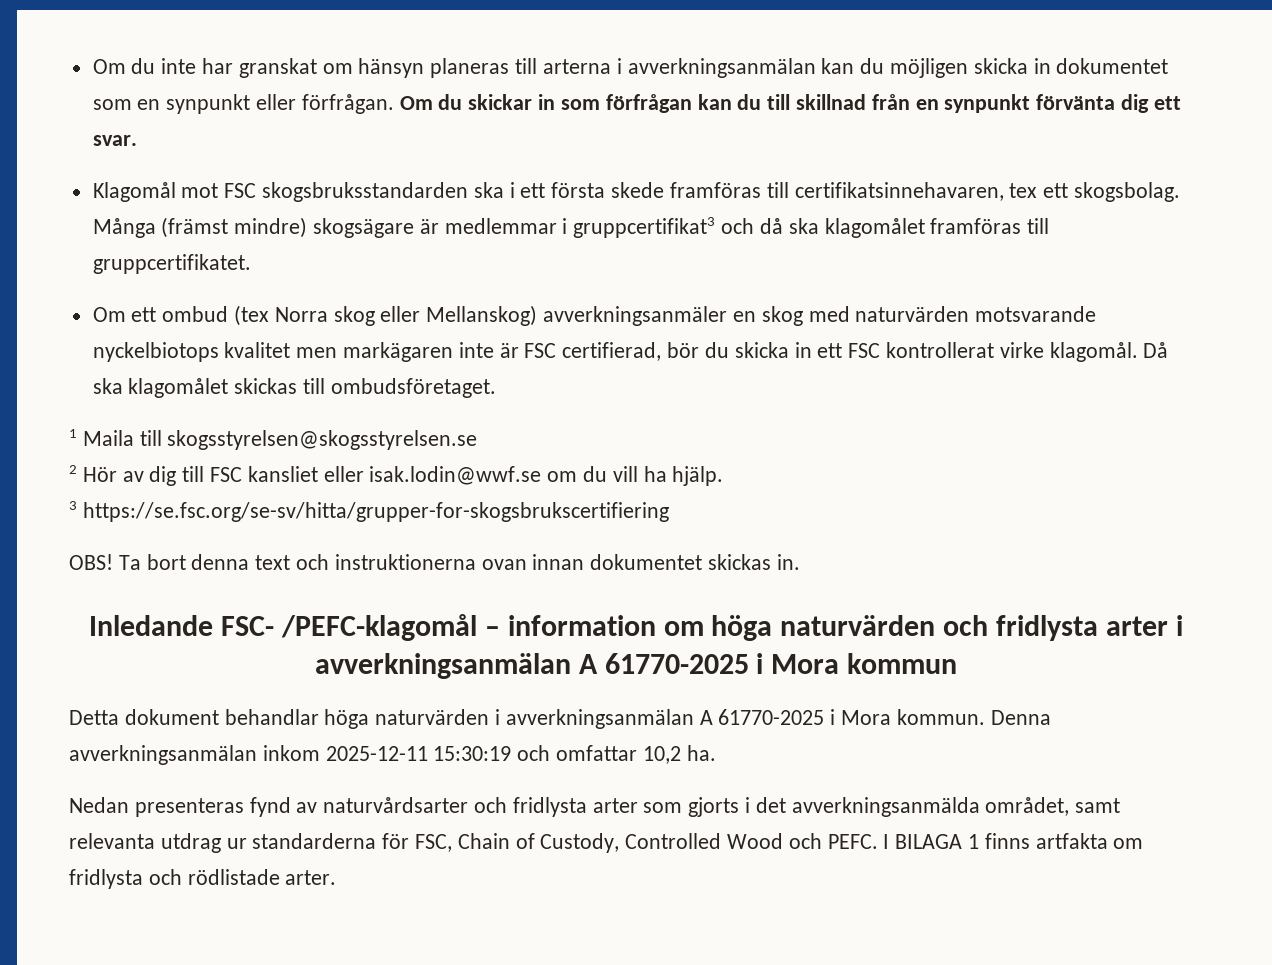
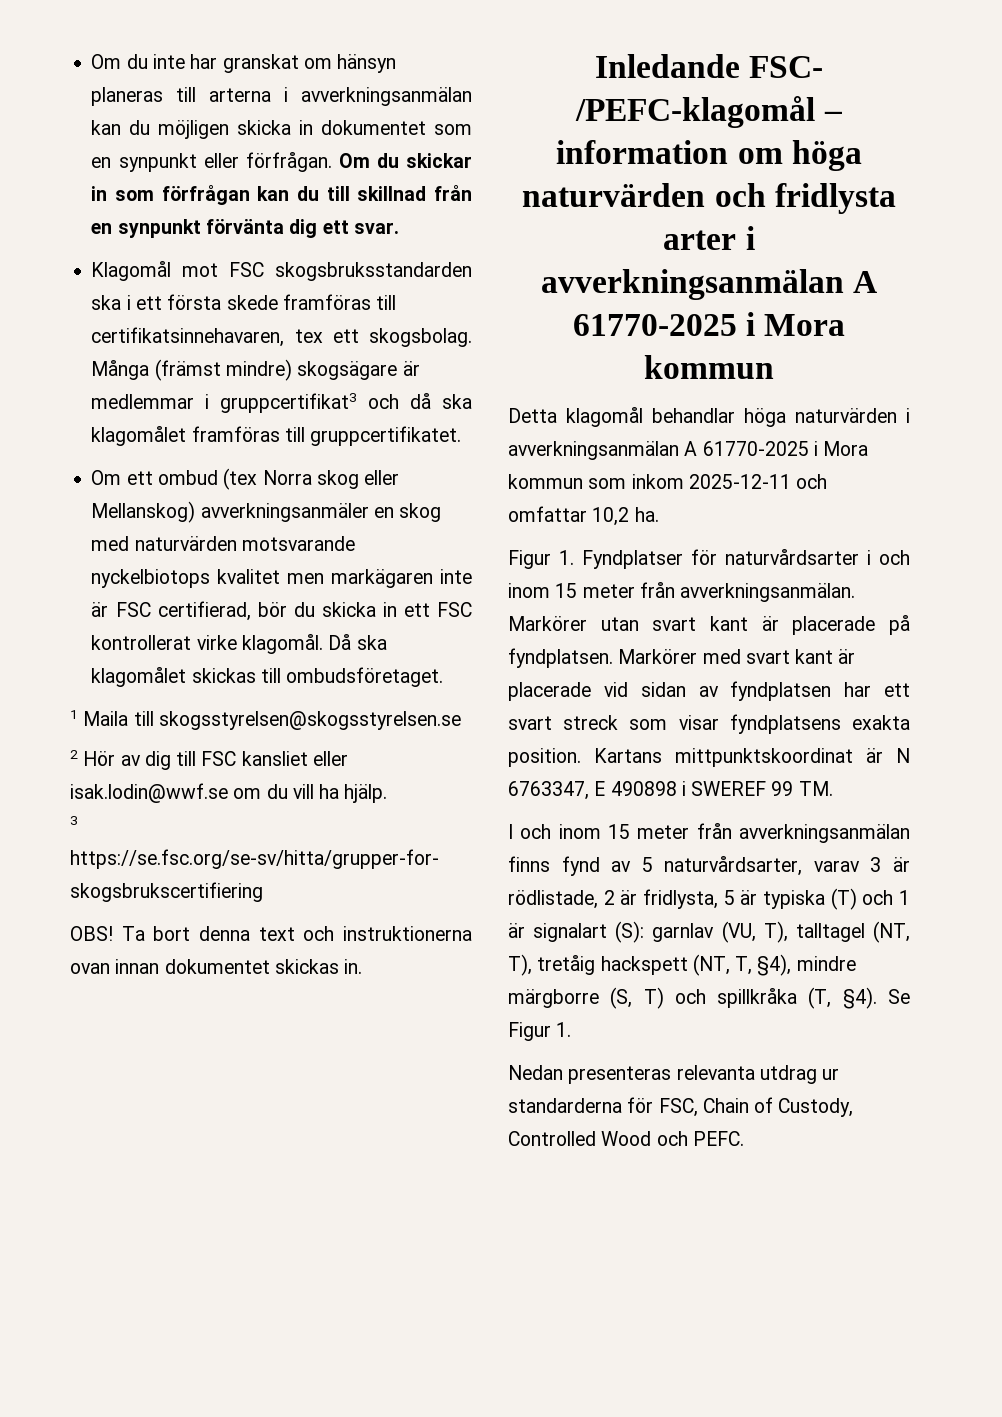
- Detta dokument behandlar höga naturvärden i avverkningsanmälan A 61770-2025 i Mora kommun. Denna avverkningsanmälan inkom 2025-12-11 15:30:19 och omfattar 10,2 ha.
+ Detta klagomål behandlar höga naturvärden i avverkningsanmälan A 61770-2025 i Mora kommun som inkom 2025-12-11 och omfattar 10,2 ha.
- Nedan presenteras fynd av naturvårdsarter och fridlysta arter som gjorts i det avverkningsanmälda området, samt relevanta utdrag ur standarderna för FSC, Chain of Custody, Controlled Wood och PEFC. I BILAGA 1 finns artfakta om fridlysta och rödlistade arter.
+ Figur 1. Fyndplatser för naturvårdsarter i och inom 15 meter från avverkningsanmälan. Markörer utan svart kant är placerade på fyndplatsen. Markörer med svart kant är placerade vid sidan av fyndplatsen har ett svart streck som visar fyndplatsens exakta position. Kartans mittpunktskoordinat är N 6763347, E 490898 i SWEREF 99 TM.
+ I och inom 15 meter från avverkningsanmälan finns fynd av 5 naturvårdsarter, varav 3 är rödlistade, 2 är fridlysta, 5 är typiska (T) och 1 är signalart (S): garnlav (VU, T), talltagel (NT, T), tretåig hackspett (NT, T, §4), mindre märgborre (S, T) och spillkråka (T, §4). Se Figur 1.
+ Nedan presenteras relevanta utdrag ur standarderna för FSC, Chain of Custody, Controlled Wood och PEFC.

